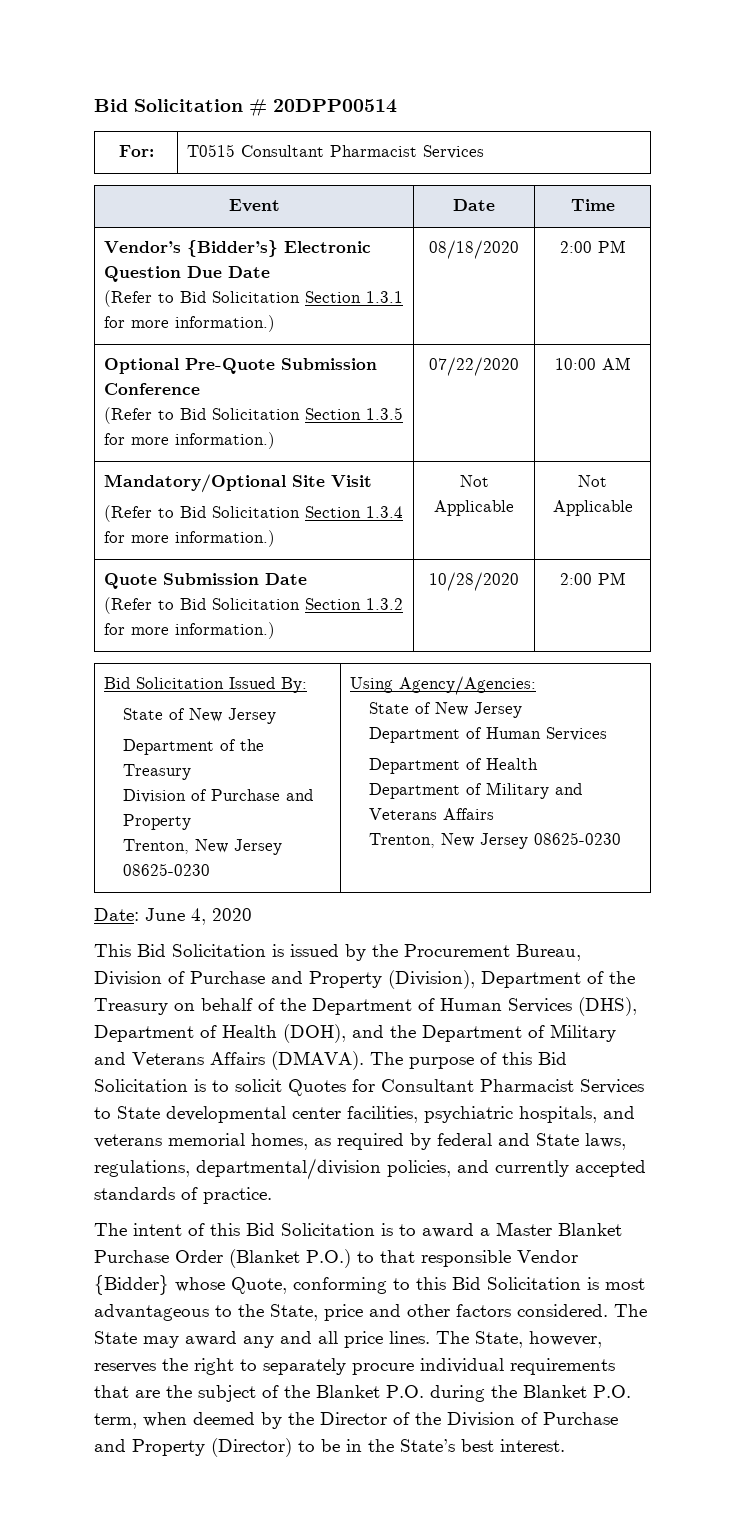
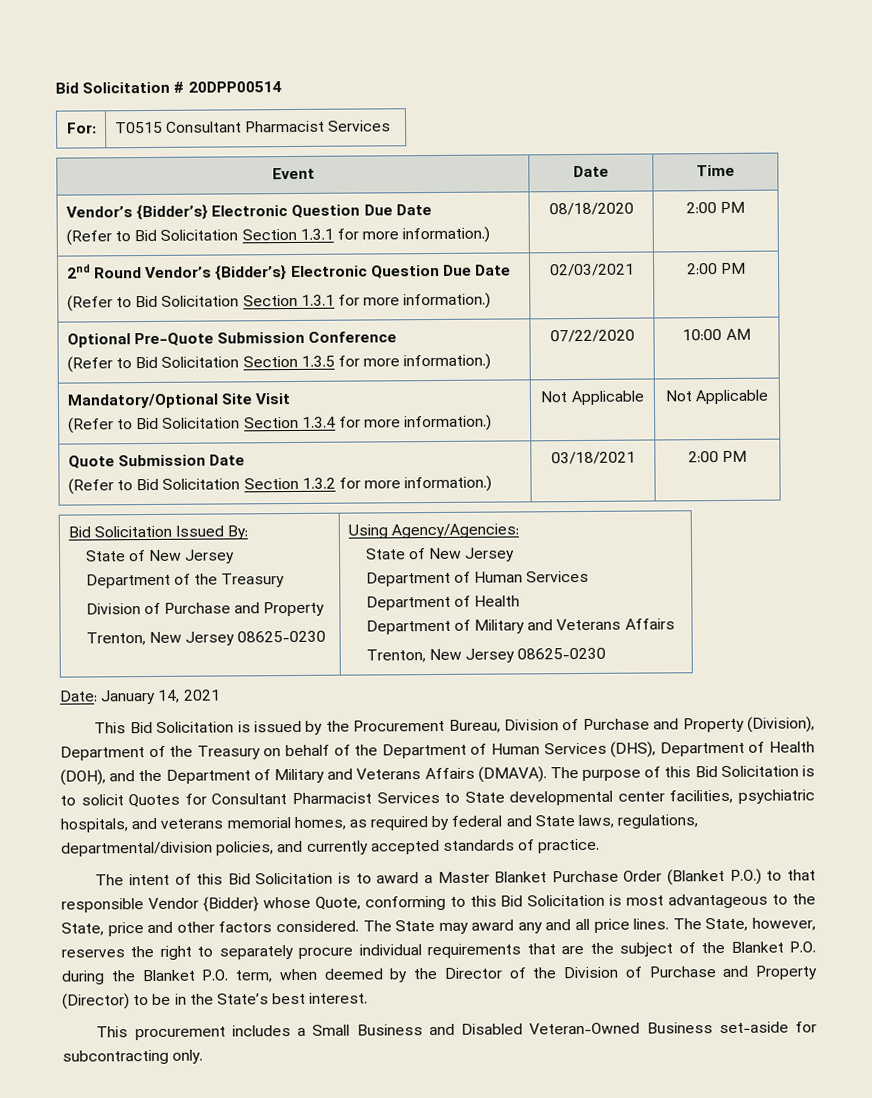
+ 2nd Round Vendor’s {Bidder’s} Electronic Question Due Date
+ (Refer to Bid Solicitation Section 1.3.1 for more information.) | 02/03/2021 | 2:00 PM
  Quote Submission Date
- (Refer to Bid Solicitation Section 1.3.2 for more information.) | 10/28/2020 | 2:00 PM
+ (Refer to Bid Solicitation Section 1.3.2 for more information.) | 03/18/2021 | 2:00 PM
- Date: June 4, 2020
+ Date: January 14, 2021
+ This procurement includes a Small Business and Disabled Veteran-Owned Business set-aside for subcontracting only.

